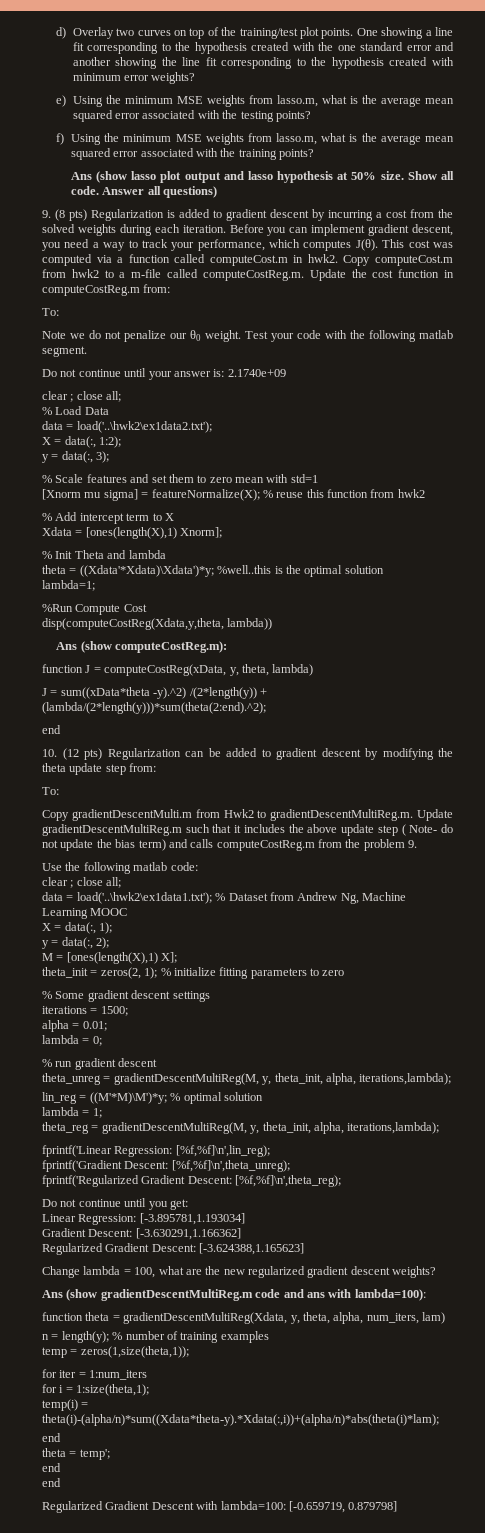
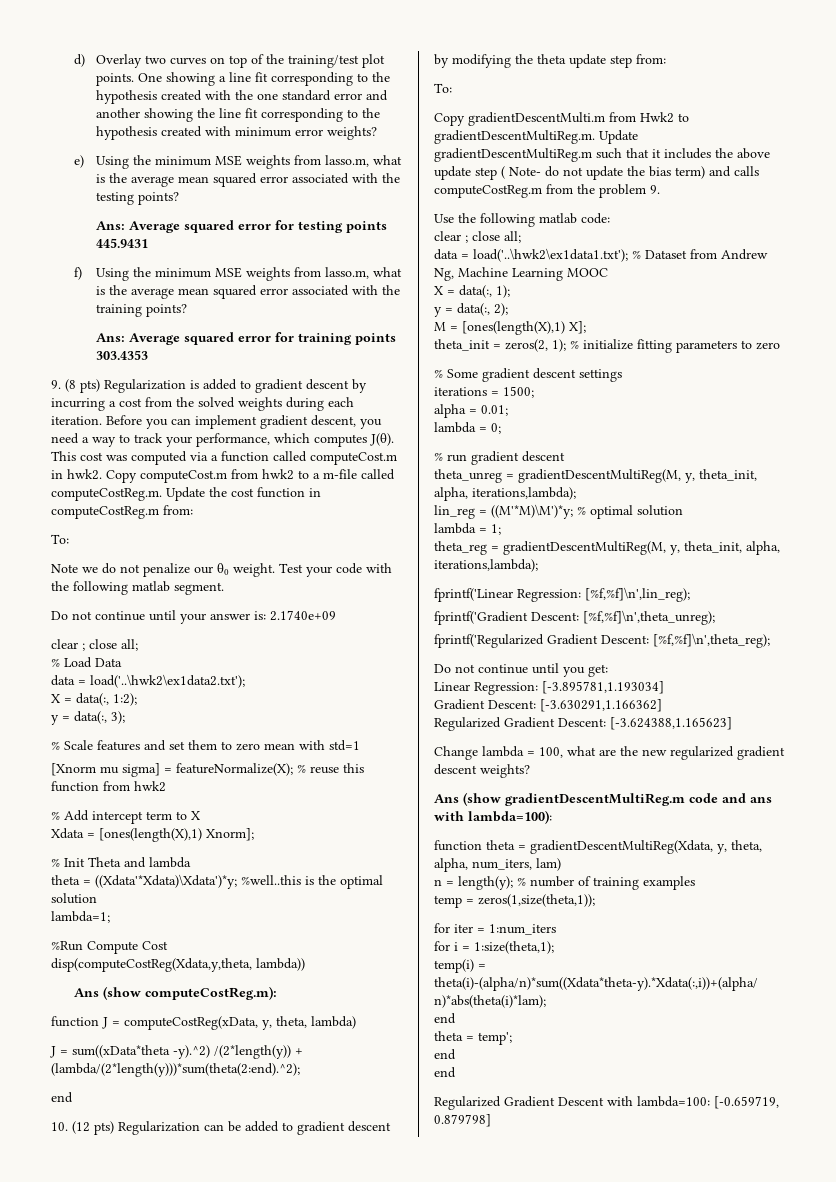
+ Ans: Average squared error for testing points 445.9431
- Ans (show lasso plot output and lasso hypothesis at 50% size. Show all code. Answer all questions)
+ Ans: Average squared error for training points 303.4353

